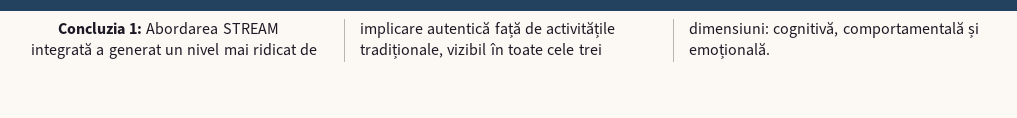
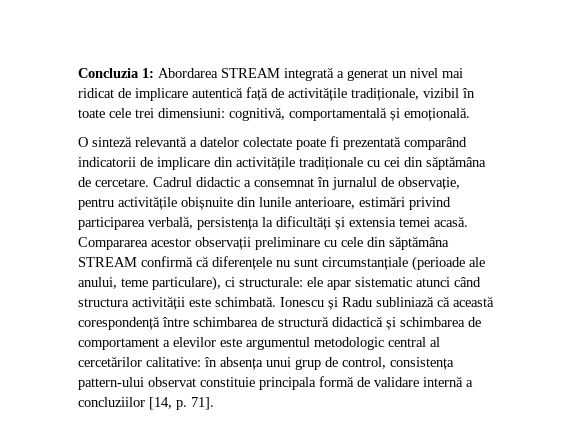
+ O sinteză relevantă a datelor colectate poate fi prezentată comparând indicatorii de implicare din activitățile tradiționale cu cei din săptămâna de cercetare. Cadrul didactic a consemnat în jurnalul de observație, pentru activitățile obișnuite din lunile anterioare, estimări privind participarea verbală, persistența la dificultăți și extensia temei acasă. Compararea acestor observații preliminare cu cele din săptămâna STREAM confirmă că diferențele nu sunt circumstanțiale (perioade ale anului, teme particulare), ci structurale: ele apar sistematic atunci când structura activității este schimbată. Ionescu și Radu subliniază că această corespondență între schimbarea de structură didactică și schimbarea de comportament a elevilor este argumentul metodologic central al cercetărilor calitative: în absența unui grup de control, consistența pattern-ului observat constituie principala formă de validare internă a concluziilor [14, p. 71].

